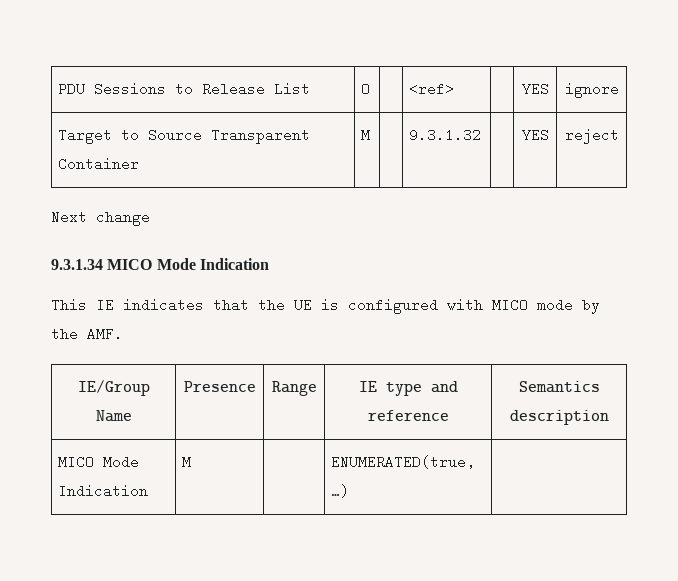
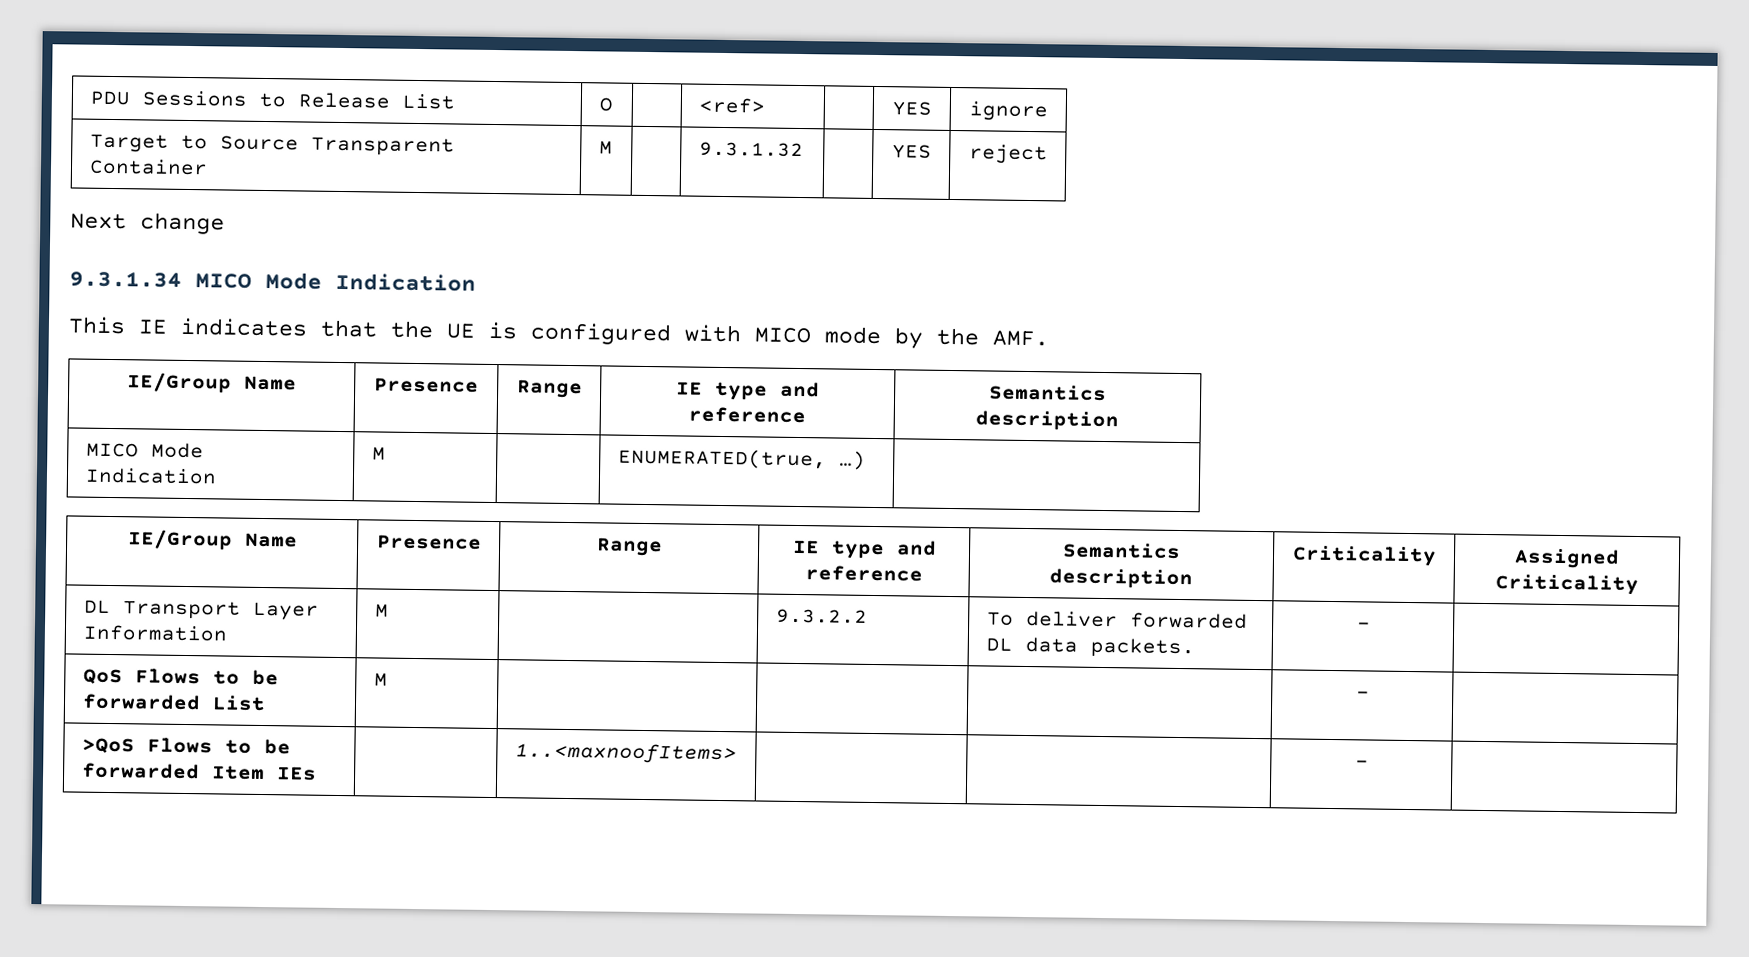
+ IE/Group Name | Presence | Range | IE type and reference | Semantics description | Criticality | Assigned Criticality
+ DL Transport Layer Information | M | | 9.3.2.2 | To deliver forwarded DL data packets. | - |
+ QoS Flows to be forwarded List | M | | | | - |
+ >QoS Flows to be forwarded Item IEs | | 1..<maxnoofItems> | | | - |

